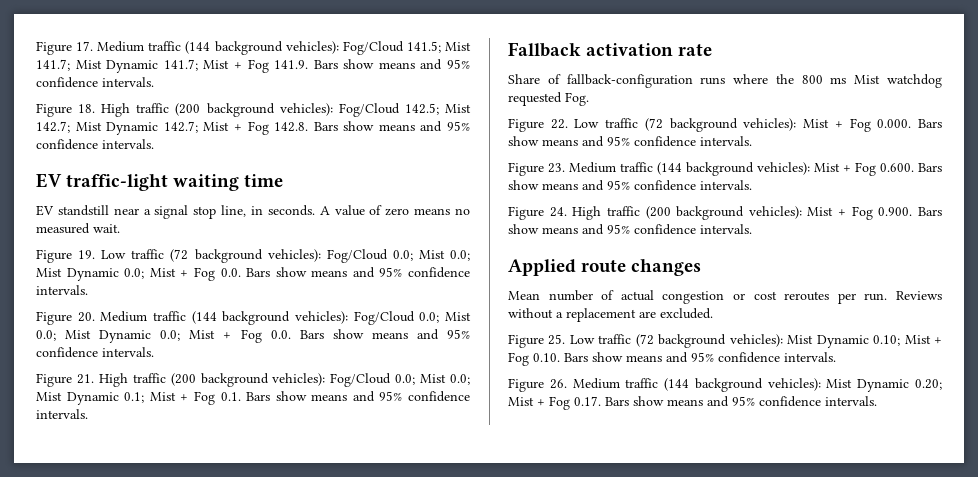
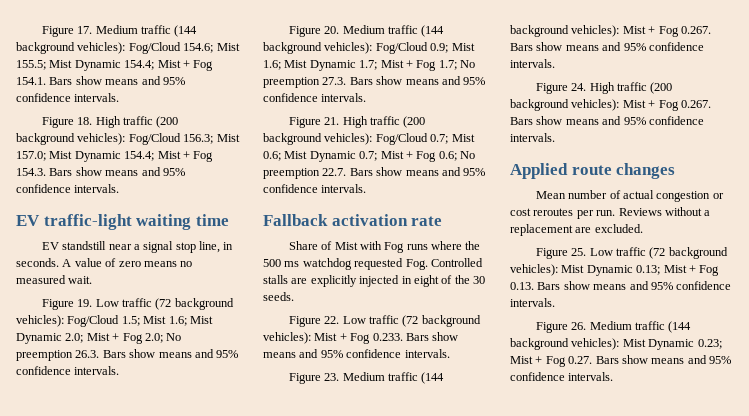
- Figure 17. Medium traffic (144 background vehicles): Fog/Cloud 141.5; Mist 141.7; Mist Dynamic 141.7; Mist + Fog 141.9. Bars show means and 95% confidence intervals.
+ Figure 17. Medium traffic (144 background vehicles): Fog/Cloud 154.6; Mist 155.5; Mist Dynamic 154.4; Mist + Fog 154.1. Bars show means and 95% confidence intervals.
- Figure 18. High traffic (200 background vehicles): Fog/Cloud 142.5; Mist 142.7; Mist Dynamic 142.7; Mist + Fog 142.8. Bars show means and 95% confidence intervals.
+ Figure 18. High traffic (200 background vehicles): Fog/Cloud 156.3; Mist 157.0; Mist Dynamic 154.4; Mist + Fog 154.3. Bars show means and 95% confidence intervals.
- Figure 19. Low traffic (72 background vehicles): Fog/Cloud 0.0; Mist 0.0; Mist Dynamic 0.0; Mist + Fog 0.0. Bars show means and 95% confidence intervals.
+ Figure 19. Low traffic (72 background vehicles): Fog/Cloud 1.5; Mist 1.6; Mist Dynamic 2.0; Mist + Fog 2.0; No preemption 26.3. Bars show means and 95% confidence intervals.
- Figure 20. Medium traffic (144 background vehicles): Fog/Cloud 0.0; Mist 0.0; Mist Dynamic 0.0; Mist + Fog 0.0. Bars show means and 95% confidence intervals.
+ Figure 20. Medium traffic (144 background vehicles): Fog/Cloud 0.9; Mist 1.6; Mist Dynamic 1.7; Mist + Fog 1.7; No preemption 27.3. Bars show means and 95% confidence intervals.
- Figure 21. High traffic (200 background vehicles): Fog/Cloud 0.0; Mist 0.0; Mist Dynamic 0.1; Mist + Fog 0.1. Bars show means and 95% confidence intervals.
+ Figure 21. High traffic (200 background vehicles): Fog/Cloud 0.7; Mist 0.6; Mist Dynamic 0.7; Mist + Fog 0.6; No preemption 22.7. Bars show means and 95% confidence intervals.
- Share of fallback-configuration runs where the 800 ms Mist watchdog requested Fog.
+ Share of Mist with Fog runs where the 500 ms watchdog requested Fog. Controlled stalls are explicitly injected in eight of the 30 seeds.
- Figure 22. Low traffic (72 background vehicles): Mist + Fog 0.000. Bars show means and 95% confidence intervals.
+ Figure 22. Low traffic (72 background vehicles): Mist + Fog 0.233. Bars show means and 95% confidence intervals.
- Figure 23. Medium traffic (144 background vehicles): Mist + Fog 0.600. Bars show means and 95% confidence intervals.
+ Figure 23. Medium traffic (144 background vehicles): Mist + Fog 0.267. Bars show means and 95% confidence intervals.
- Figure 24. High traffic (200 background vehicles): Mist + Fog 0.900. Bars show means and 95% confidence intervals.
+ Figure 24. High traffic (200 background vehicles): Mist + Fog 0.267. Bars show means and 95% confidence intervals.
- Figure 25. Low traffic (72 background vehicles): Mist Dynamic 0.10; Mist + Fog 0.10. Bars show means and 95% confidence intervals.
+ Figure 25. Low traffic (72 background vehicles): Mist Dynamic 0.13; Mist + Fog 0.13. Bars show means and 95% confidence intervals.
- Figure 26. Medium traffic (144 background vehicles): Mist Dynamic 0.20; Mist + Fog 0.17. Bars show means and 95% confidence intervals.
+ Figure 26. Medium traffic (144 background vehicles): Mist Dynamic 0.23; Mist + Fog 0.27. Bars show means and 95% confidence intervals.

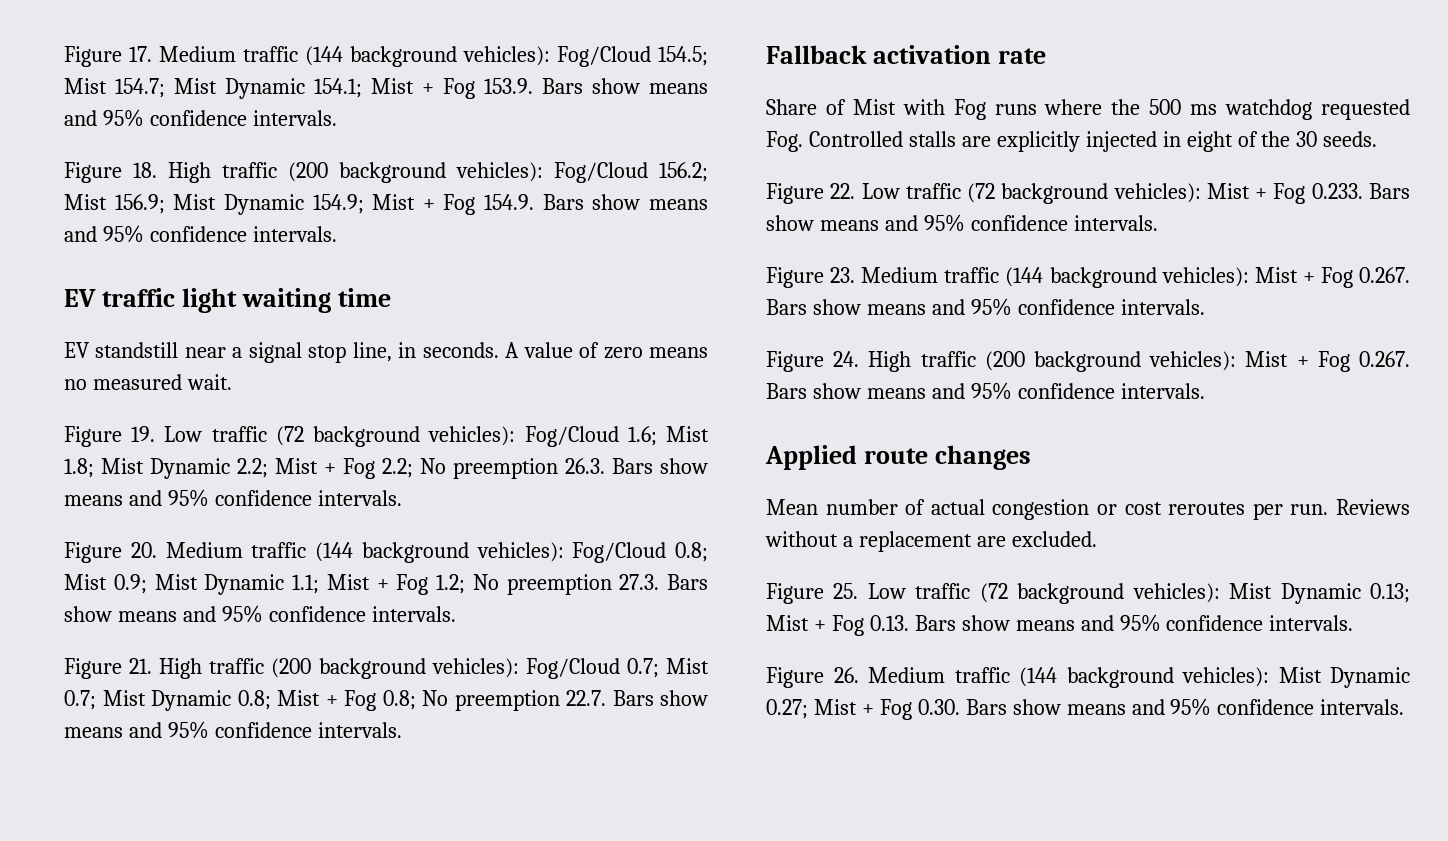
- Figure 17. Medium traffic (144 background vehicles): Fog/Cloud 154.6; Mist 155.5; Mist Dynamic 154.4; Mist + Fog 154.1. Bars show means and 95% confidence intervals.
+ Figure 17. Medium traffic (144 background vehicles): Fog/Cloud 154.5; Mist 154.7; Mist Dynamic 154.1; Mist + Fog 153.9. Bars show means and 95% confidence intervals.
- Figure 18. High traffic (200 background vehicles): Fog/Cloud 156.3; Mist 157.0; Mist Dynamic 154.4; Mist + Fog 154.3. Bars show means and 95% confidence intervals.
+ Figure 18. High traffic (200 background vehicles): Fog/Cloud 156.2; Mist 156.9; Mist Dynamic 154.9; Mist + Fog 154.9. Bars show means and 95% confidence intervals.
- EV traffic-light waiting time
+ EV traffic light waiting time
- Figure 19. Low traffic (72 background vehicles): Fog/Cloud 1.5; Mist 1.6; Mist Dynamic 2.0; Mist + Fog 2.0; No preemption 26.3. Bars show means and 95% confidence intervals.
+ Figure 19. Low traffic (72 background vehicles): Fog/Cloud 1.6; Mist 1.8; Mist Dynamic 2.2; Mist + Fog 2.2; No preemption 26.3. Bars show means and 95% confidence intervals.
- Figure 20. Medium traffic (144 background vehicles): Fog/Cloud 0.9; Mist 1.6; Mist Dynamic 1.7; Mist + Fog 1.7; No preemption 27.3. Bars show means and 95% confidence intervals.
+ Figure 20. Medium traffic (144 background vehicles): Fog/Cloud 0.8; Mist 0.9; Mist Dynamic 1.1; Mist + Fog 1.2; No preemption 27.3. Bars show means and 95% confidence intervals.
- Figure 21. High traffic (200 background vehicles): Fog/Cloud 0.7; Mist 0.6; Mist Dynamic 0.7; Mist + Fog 0.6; No preemption 22.7. Bars show means and 95% confidence intervals.
+ Figure 21. High traffic (200 background vehicles): Fog/Cloud 0.7; Mist 0.7; Mist Dynamic 0.8; Mist + Fog 0.8; No preemption 22.7. Bars show means and 95% confidence intervals.
- Figure 26. Medium traffic (144 background vehicles): Mist Dynamic 0.23; Mist + Fog 0.27. Bars show means and 95% confidence intervals.
+ Figure 26. Medium traffic (144 background vehicles): Mist Dynamic 0.27; Mist + Fog 0.30. Bars show means and 95% confidence intervals.

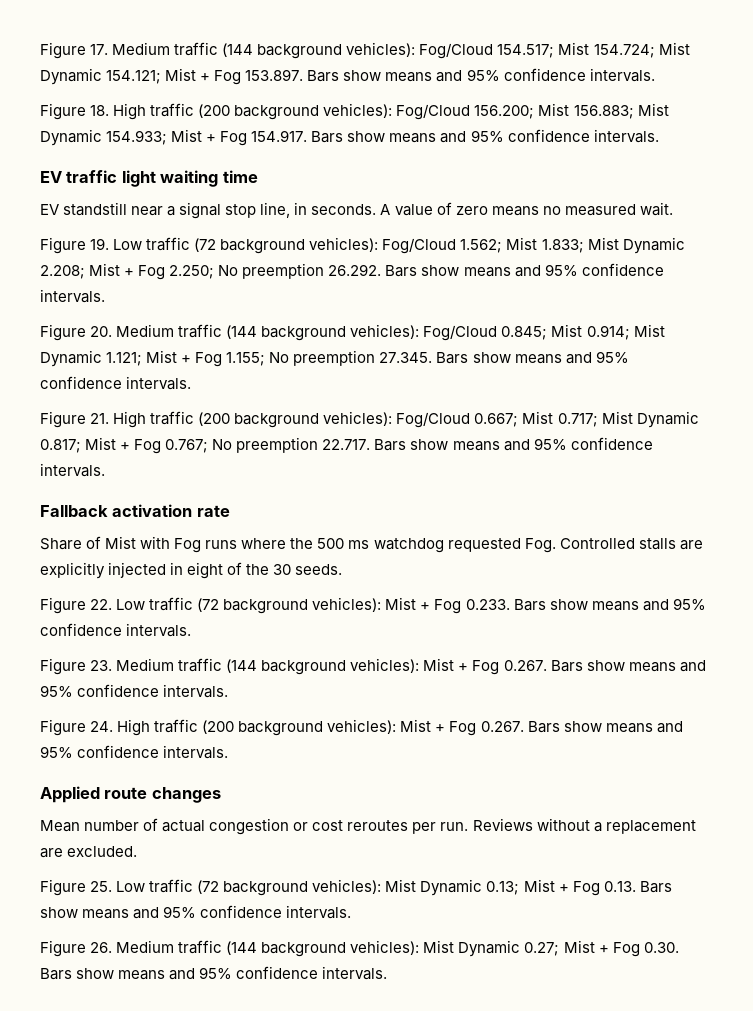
- Figure 17. Medium traffic (144 background vehicles): Fog/Cloud 154.5; Mist 154.7; Mist Dynamic 154.1; Mist + Fog 153.9. Bars show means and 95% confidence intervals.
+ Figure 17. Medium traffic (144 background vehicles): Fog/Cloud 154.517; Mist 154.724; Mist Dynamic 154.121; Mist + Fog 153.897. Bars show means and 95% confidence intervals.
- Figure 18. High traffic (200 background vehicles): Fog/Cloud 156.2; Mist 156.9; Mist Dynamic 154.9; Mist + Fog 154.9. Bars show means and 95% confidence intervals.
+ Figure 18. High traffic (200 background vehicles): Fog/Cloud 156.200; Mist 156.883; Mist Dynamic 154.933; Mist + Fog 154.917. Bars show means and 95% confidence intervals.
- Figure 19. Low traffic (72 background vehicles): Fog/Cloud 1.6; Mist 1.8; Mist Dynamic 2.2; Mist + Fog 2.2; No preemption 26.3. Bars show means and 95% confidence intervals.
+ Figure 19. Low traffic (72 background vehicles): Fog/Cloud 1.562; Mist 1.833; Mist Dynamic 2.208; Mist + Fog 2.250; No preemption 26.292. Bars show means and 95% confidence intervals.
- Figure 20. Medium traffic (144 background vehicles): Fog/Cloud 0.8; Mist 0.9; Mist Dynamic 1.1; Mist + Fog 1.2; No preemption 27.3. Bars show means and 95% confidence intervals.
+ Figure 20. Medium traffic (144 background vehicles): Fog/Cloud 0.845; Mist 0.914; Mist Dynamic 1.121; Mist + Fog 1.155; No preemption 27.345. Bars show means and 95% confidence intervals.
- Figure 21. High traffic (200 background vehicles): Fog/Cloud 0.7; Mist 0.7; Mist Dynamic 0.8; Mist + Fog 0.8; No preemption 22.7. Bars show means and 95% confidence intervals.
+ Figure 21. High traffic (200 background vehicles): Fog/Cloud 0.667; Mist 0.717; Mist Dynamic 0.817; Mist + Fog 0.767; No preemption 22.717. Bars show means and 95% confidence intervals.

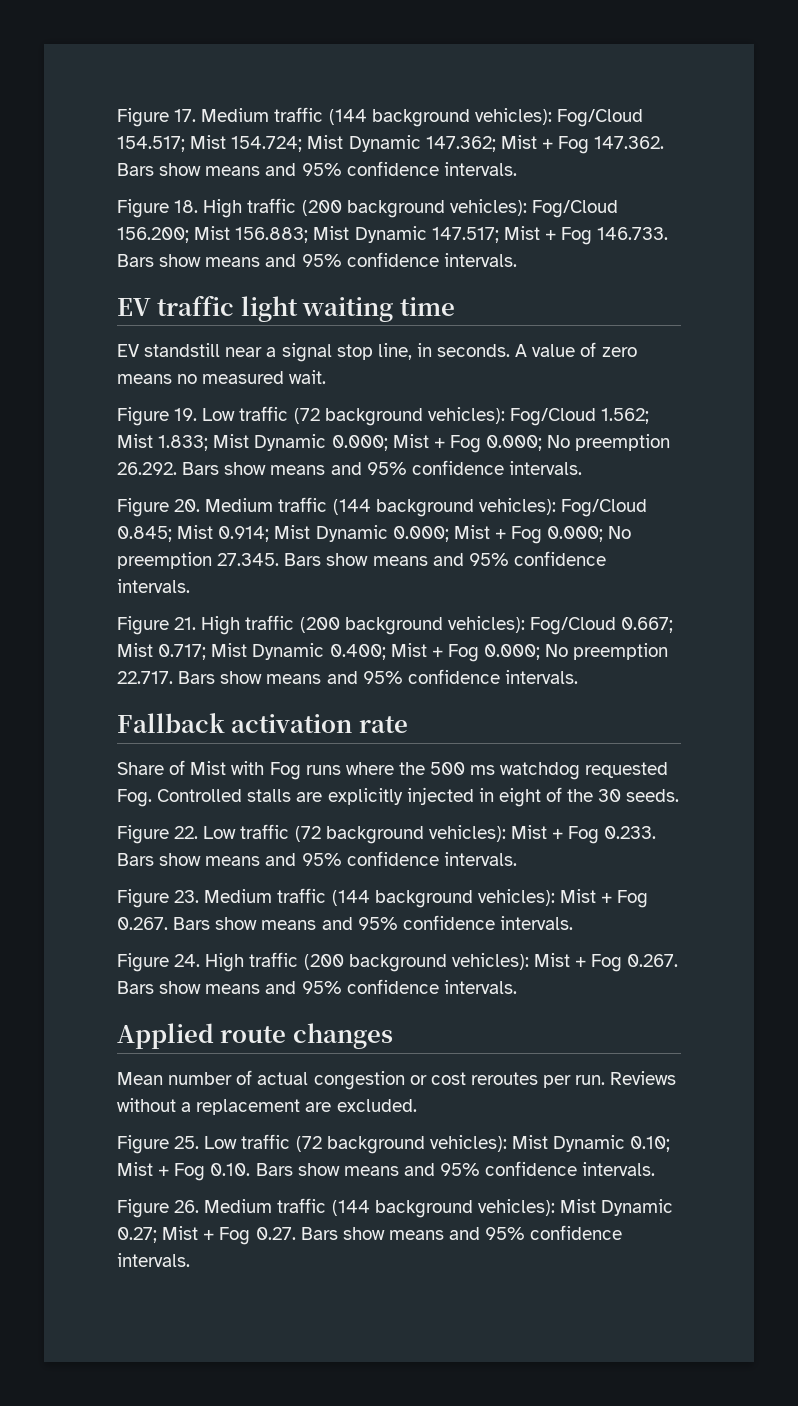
- Figure 17. Medium traffic (144 background vehicles): Fog/Cloud 154.517; Mist 154.724; Mist Dynamic 154.121; Mist + Fog 153.897. Bars show means and 95% confidence intervals.
+ Figure 17. Medium traffic (144 background vehicles): Fog/Cloud 154.517; Mist 154.724; Mist Dynamic 147.362; Mist + Fog 147.362. Bars show means and 95% confidence intervals.
- Figure 18. High traffic (200 background vehicles): Fog/Cloud 156.200; Mist 156.883; Mist Dynamic 154.933; Mist + Fog 154.917. Bars show means and 95% confidence intervals.
+ Figure 18. High traffic (200 background vehicles): Fog/Cloud 156.200; Mist 156.883; Mist Dynamic 147.517; Mist + Fog 146.733. Bars show means and 95% confidence intervals.
- Figure 19. Low traffic (72 background vehicles): Fog/Cloud 1.562; Mist 1.833; Mist Dynamic 2.208; Mist + Fog 2.250; No preemption 26.292. Bars show means and 95% confidence intervals.
+ Figure 19. Low traffic (72 background vehicles): Fog/Cloud 1.562; Mist 1.833; Mist Dynamic 0.000; Mist + Fog 0.000; No preemption 26.292. Bars show means and 95% confidence intervals.
- Figure 20. Medium traffic (144 background vehicles): Fog/Cloud 0.845; Mist 0.914; Mist Dynamic 1.121; Mist + Fog 1.155; No preemption 27.345. Bars show means and 95% confidence intervals.
+ Figure 20. Medium traffic (144 background vehicles): Fog/Cloud 0.845; Mist 0.914; Mist Dynamic 0.000; Mist + Fog 0.000; No preemption 27.345. Bars show means and 95% confidence intervals.
- Figure 21. High traffic (200 background vehicles): Fog/Cloud 0.667; Mist 0.717; Mist Dynamic 0.817; Mist + Fog 0.767; No preemption 22.717. Bars show means and 95% confidence intervals.
+ Figure 21. High traffic (200 background vehicles): Fog/Cloud 0.667; Mist 0.717; Mist Dynamic 0.400; Mist + Fog 0.000; No preemption 22.717. Bars show means and 95% confidence intervals.
- Figure 25. Low traffic (72 background vehicles): Mist Dynamic 0.13; Mist + Fog 0.13. Bars show means and 95% confidence intervals.
+ Figure 25. Low traffic (72 background vehicles): Mist Dynamic 0.10; Mist + Fog 0.10. Bars show means and 95% confidence intervals.
- Figure 26. Medium traffic (144 background vehicles): Mist Dynamic 0.27; Mist + Fog 0.30. Bars show means and 95% confidence intervals.
+ Figure 26. Medium traffic (144 background vehicles): Mist Dynamic 0.27; Mist + Fog 0.27. Bars show means and 95% confidence intervals.

